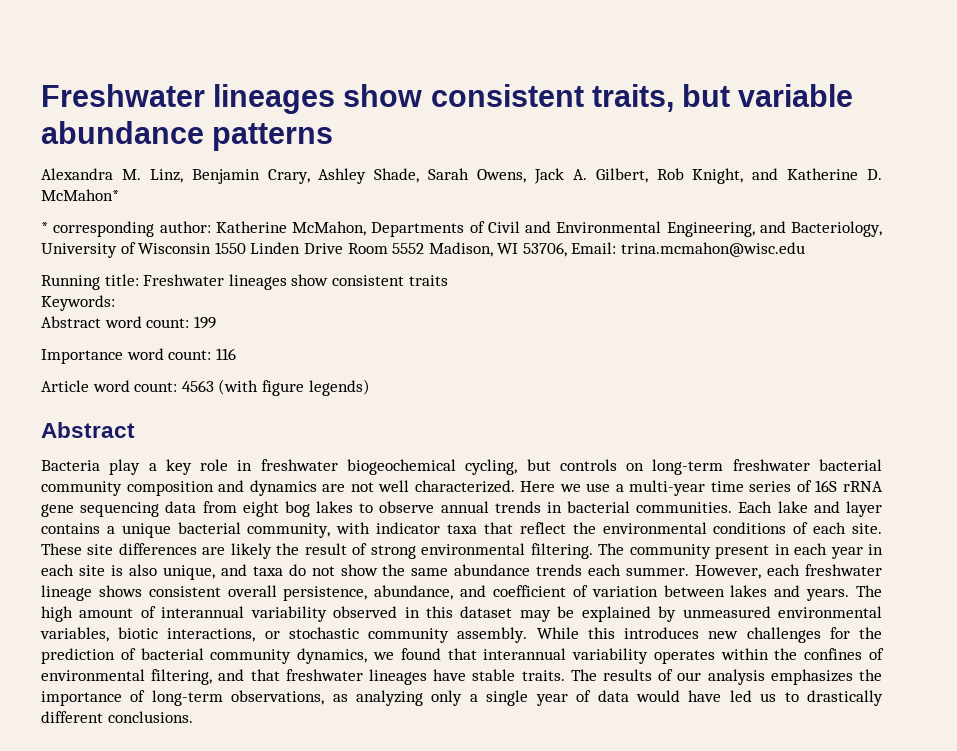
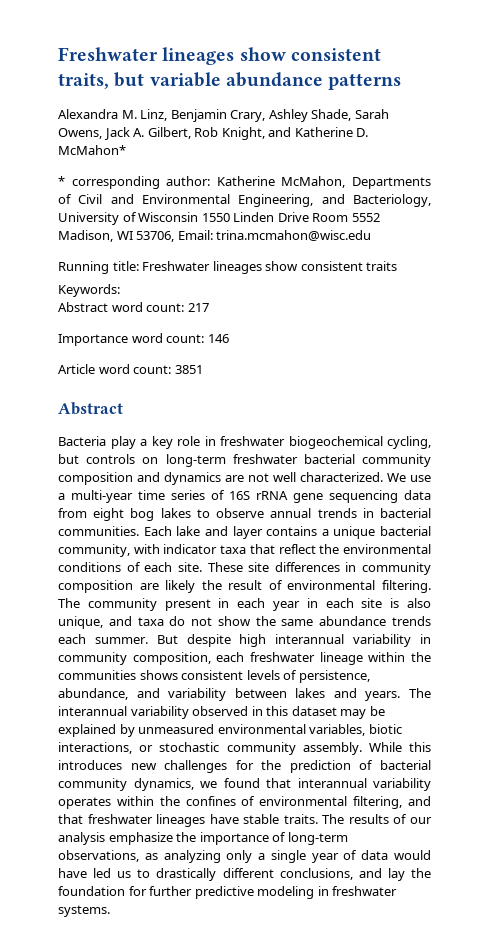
- Abstract word count: 199
+ Abstract word count: 217
- Importance word count: 116
+ Importance word count: 146
- Article word count: 4563 (with figure legends)
+ Article word count: 3851
- Here we use a multi-year time series of 16S rRNA gene sequencing data from eight bog lakes to observe annual trends in bacterial communities.
+ We use a multi-year time series of 16S rRNA gene sequencing data from eight bog lakes to observe annual trends in bacterial communities.
- These site differences are likely the result of strong environmental filtering.
+ These site differences in community composition are likely the result of environmental filtering.
- However, each freshwater lineage shows consistent overall persistence, abundance, and coefficient of variation between lakes and years.
+ But despite high interannual variability in community composition, each freshwater lineage within the communities shows consistent levels of persistence, abundance, and variability between lakes and years.
- The high amount of interannual variability observed in this dataset may be explained by unmeasured environmental variables, biotic interactions, or stochastic community assembly.
+ The interannual variability observed in this dataset may be explained by unmeasured environmental variables, biotic interactions, or stochastic community assembly.
- The results of our analysis emphasizes the importance of long-term observations, as analyzing only a single year of data would have led us to drastically different conclusions.
+ The results of our analysis emphasize the importance of long-term observations, as analyzing only a single year of data would have led us to drastically different conclusions, and lay the foundation for further predictive modeling in freshwater systems.

